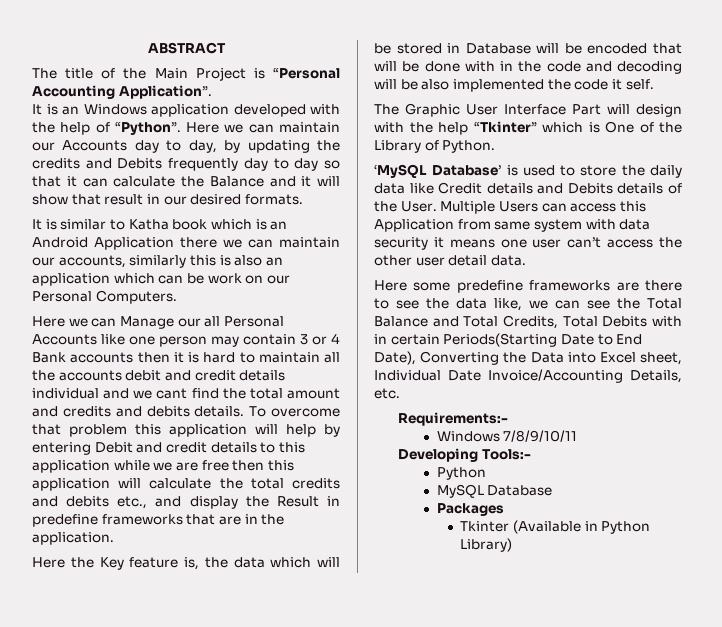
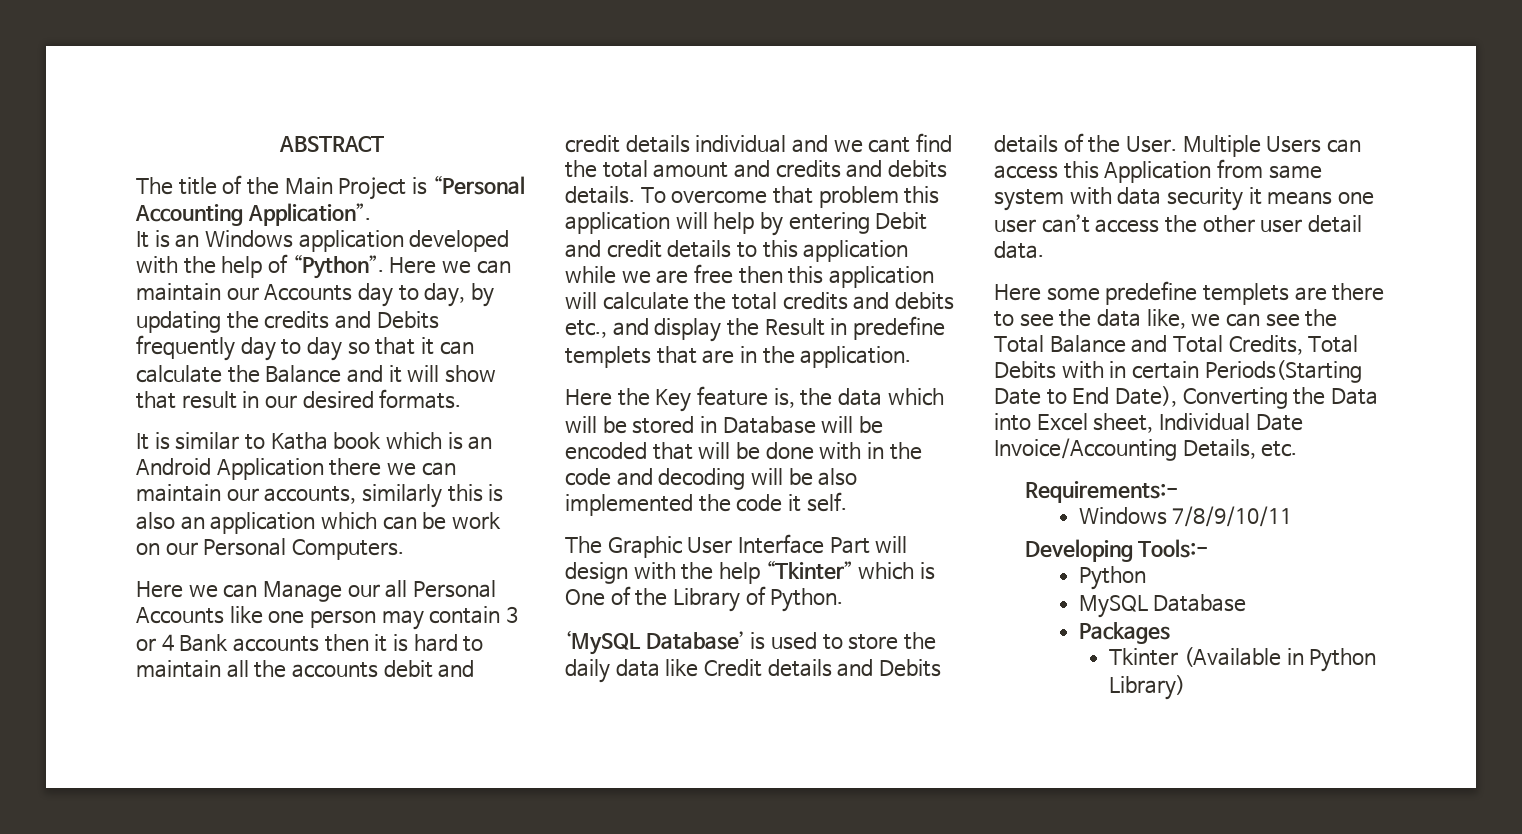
- To overcome that problem this application will help by entering Debit and credit details to this application while we are free then this application will calculate the total credits and debits etc., and display the Result in predefine frameworks that are in the application.
+ To overcome that problem this application will help by entering Debit and credit details to this application while we are free then this application will calculate the total credits and debits etc., and display the Result in predefine templets that are in the application.
- Here some predefine frameworks are there to see the data like, we can see the Total Balance and Total Credits, Total Debits with in certain Periods(Starting Date to End Date), Converting the Data into Excel sheet, Individual Date Invoice/Accounting Details, etc.
+ Here some predefine templets are there to see the data like, we can see the Total Balance and Total Credits, Total Debits with in certain Periods(Starting Date to End Date), Converting the Data into Excel sheet, Individual Date Invoice/Accounting Details, etc.

